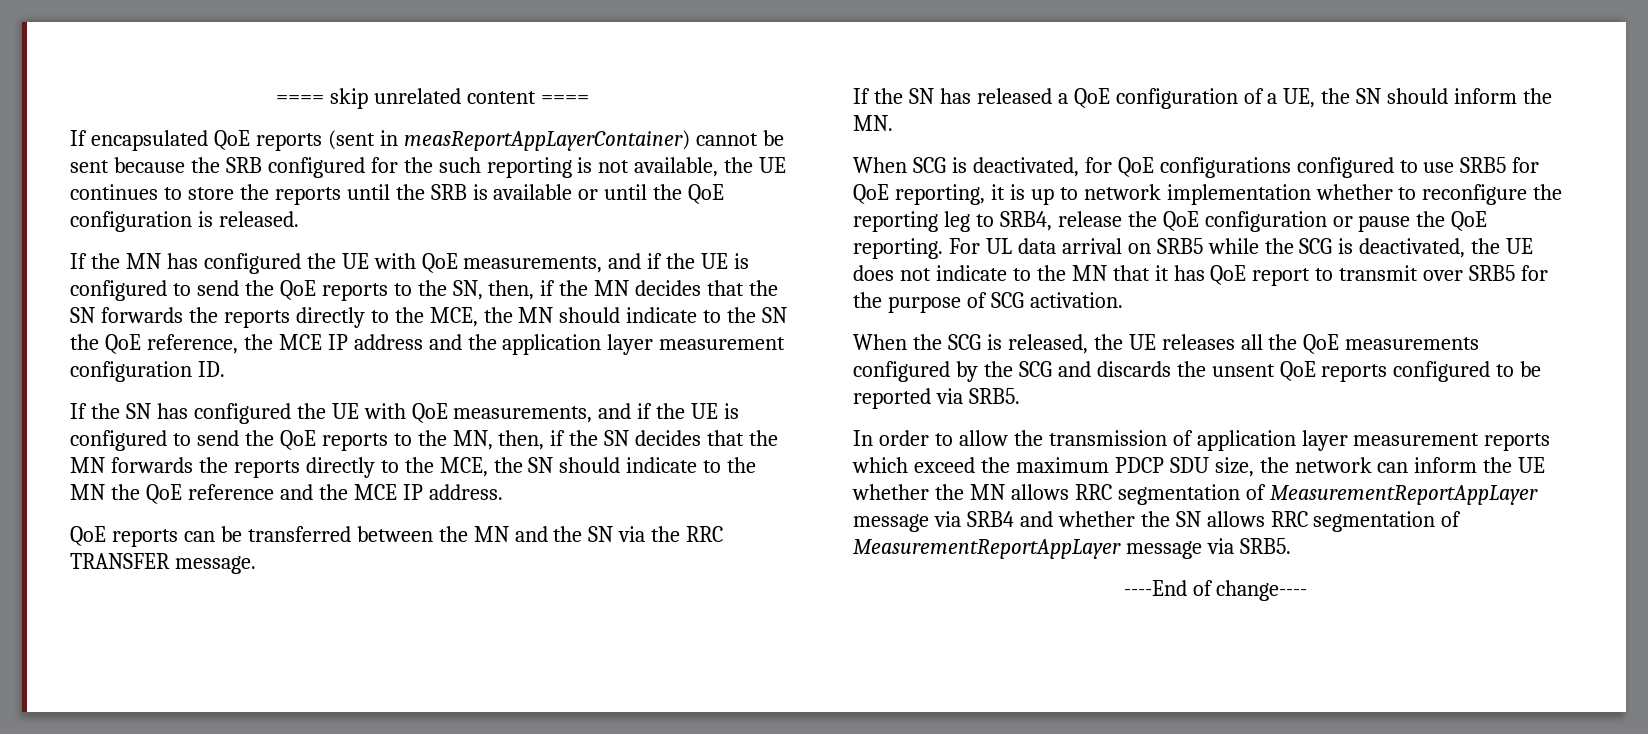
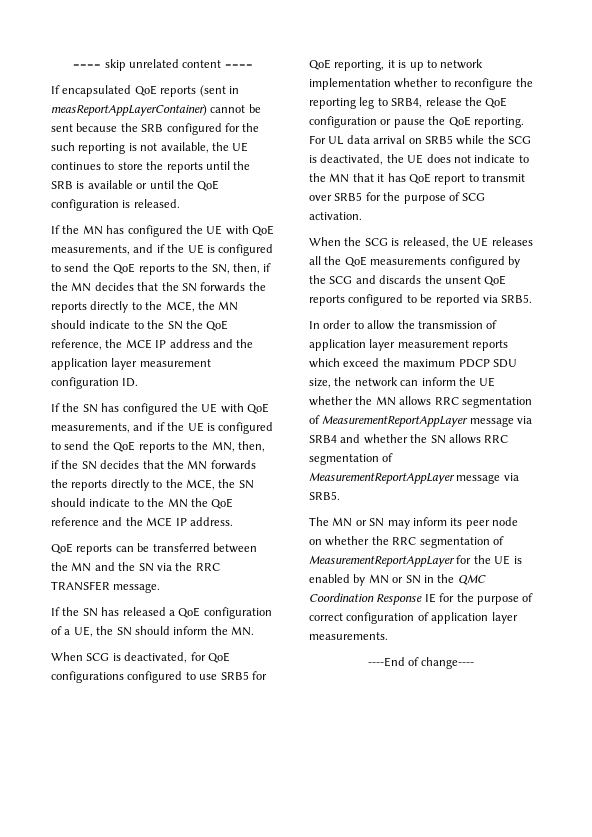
+ The MN or SN may inform its peer node on whether the RRC segmentation of MeasurementReportAppLayer for the UE is enabled by MN or SN in the QMC Coordination Response IE for the purpose of correct configuration of application layer measurements.

